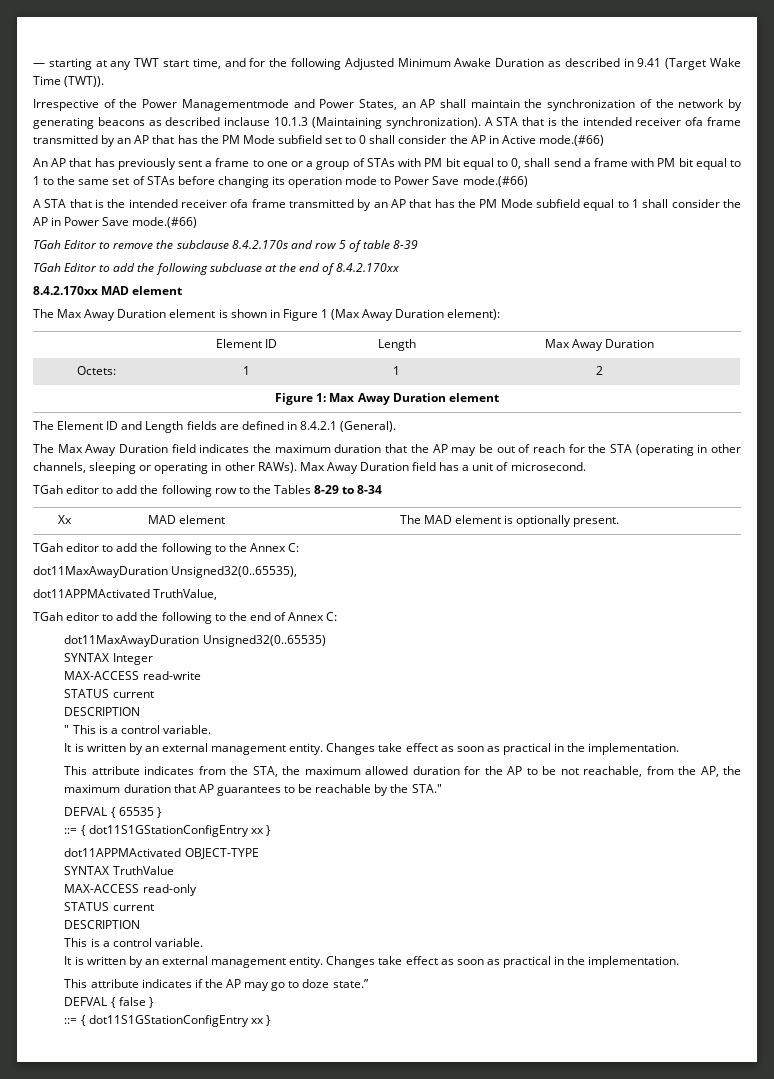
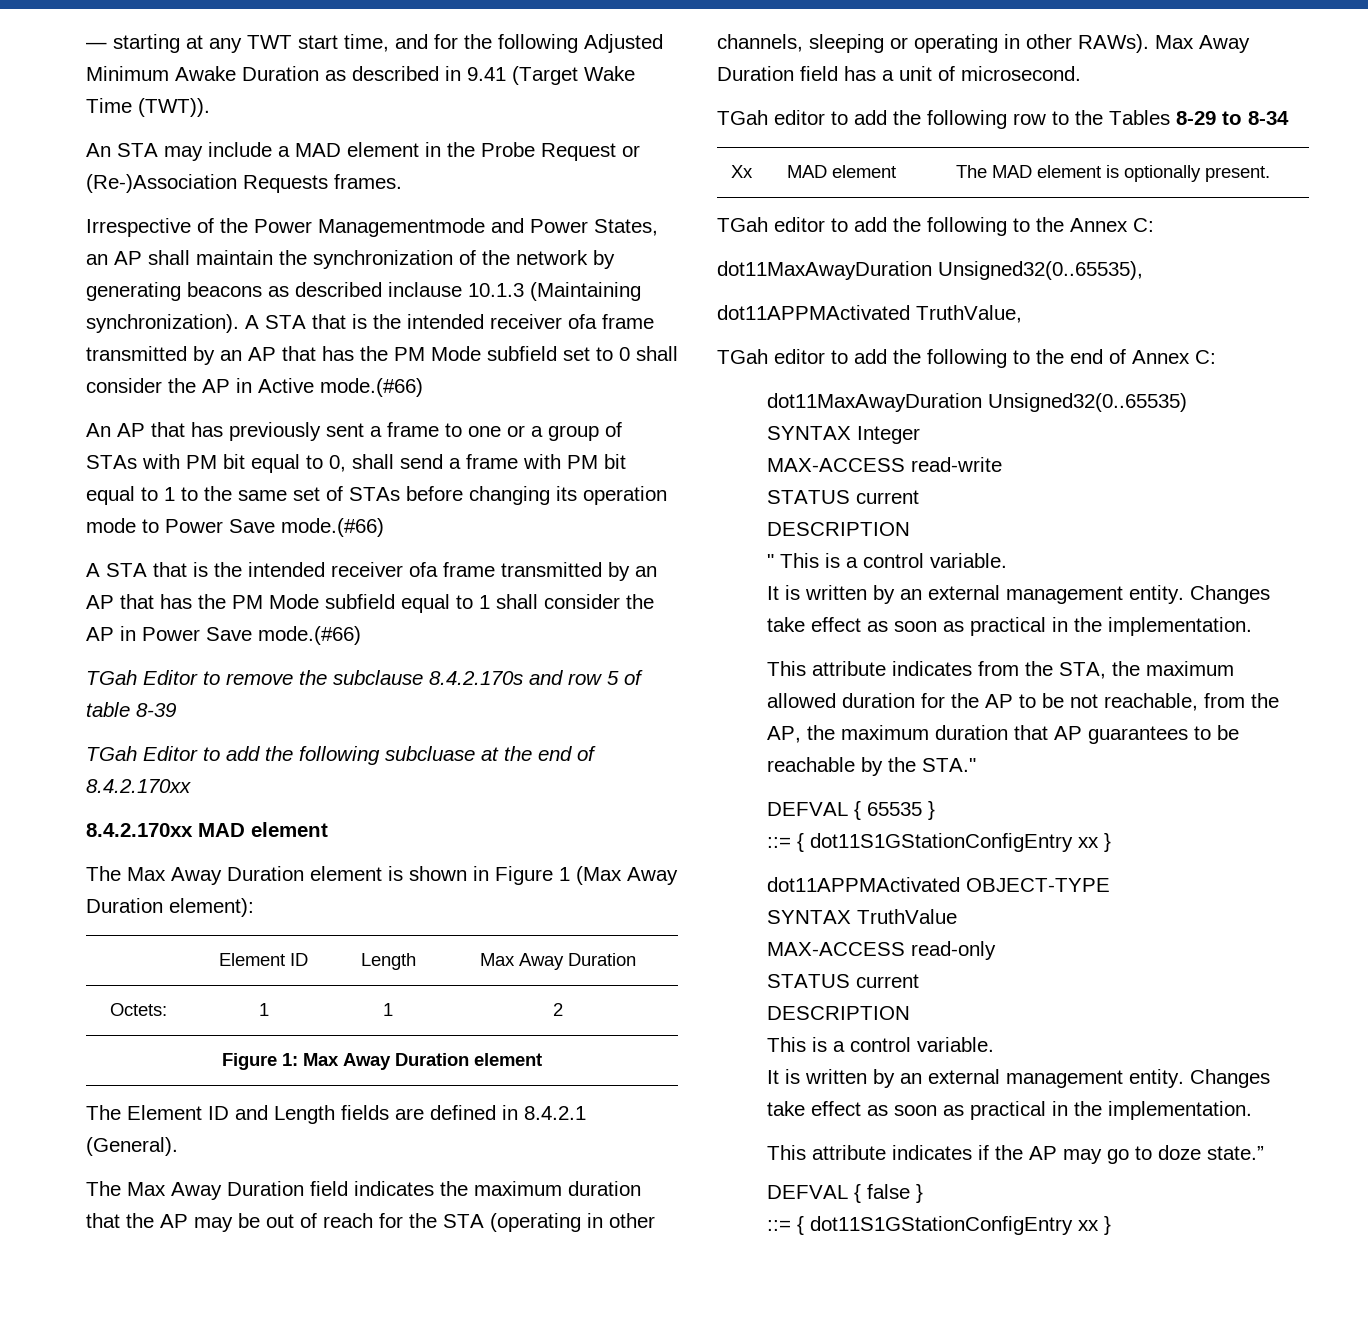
+ An STA may include a MAD element in the Probe Request or (Re-)Association Requests frames.

